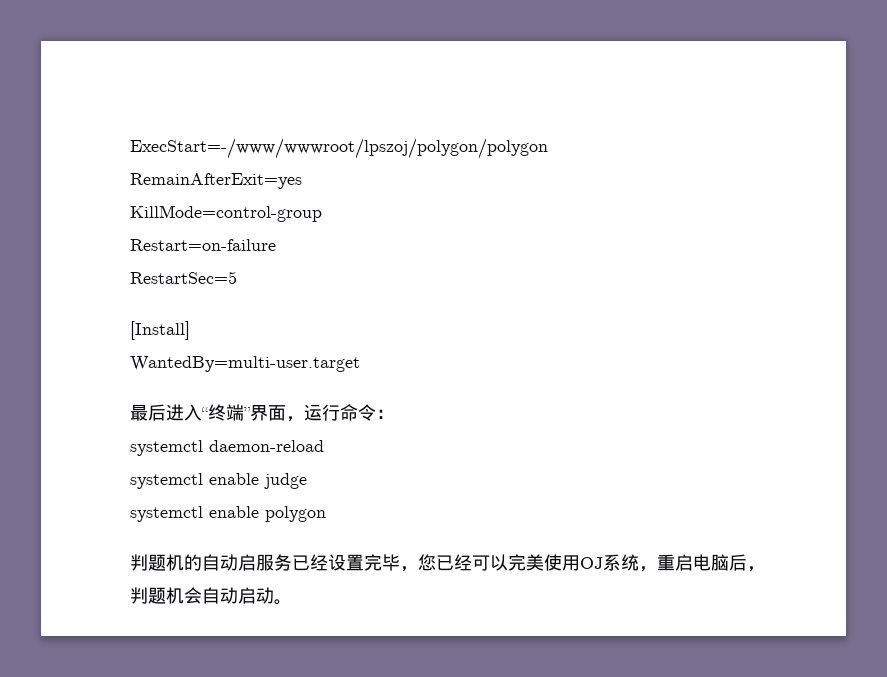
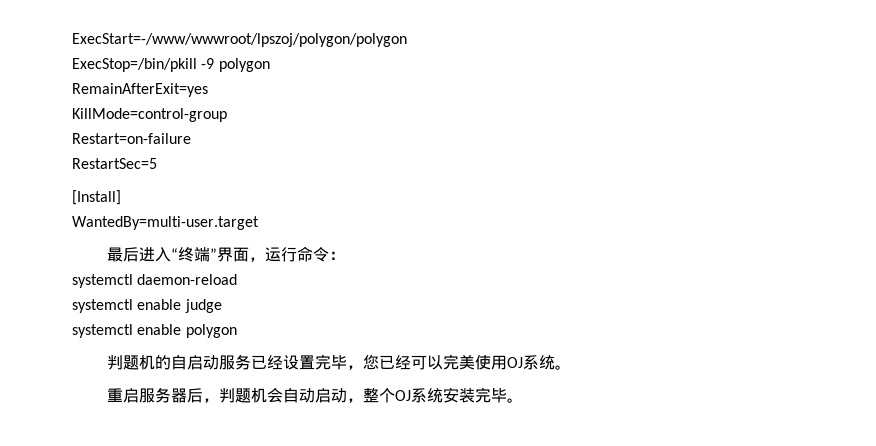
+ ExecStop=/bin/pkill -9 polygon
- 判题机的自动启服务已经设置完毕，您已经可以完美使用OJ系统，重启电脑后，判题机会自动启动。
+ 判题机的自启动服务已经设置完毕，您已经可以完美使用OJ系统。
+ 重启服务器后，判题机会自动启动，整个OJ系统安装完毕。

